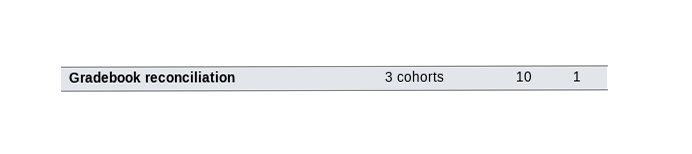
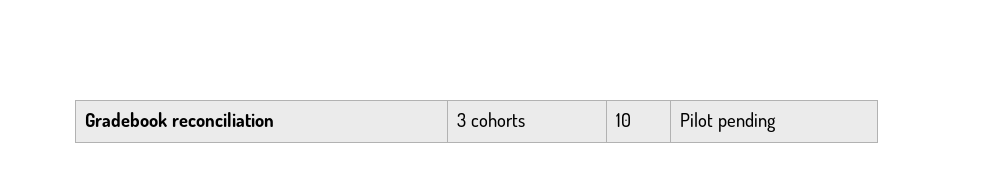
- Gradebook reconciliation | 3 cohorts | 10 | 1
+ Gradebook reconciliation | 3 cohorts | 10 | Pilot pending

